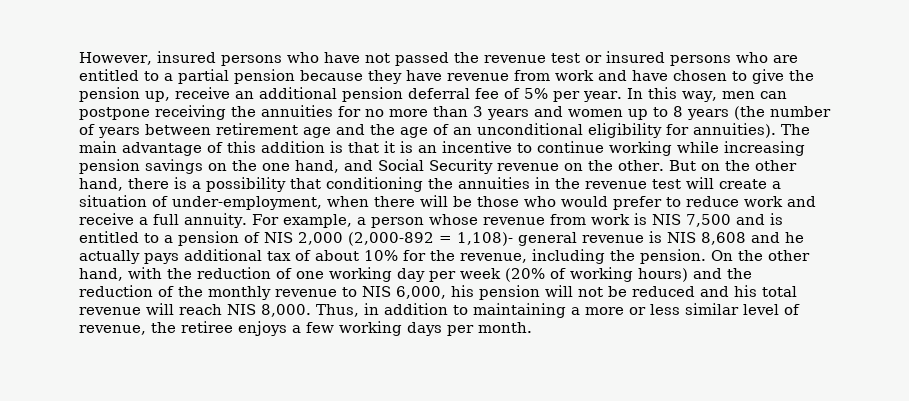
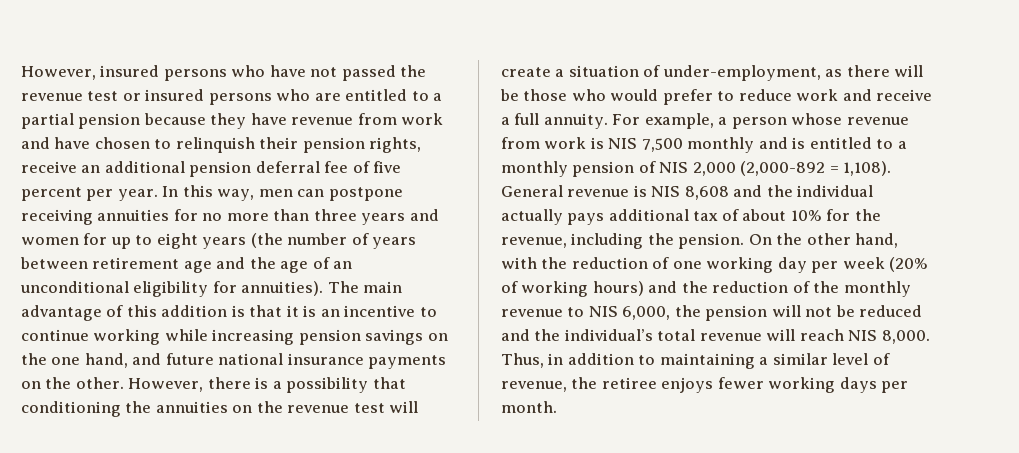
- However, insured persons who have not passed the revenue test or insured persons who are entitled to a partial pension because they have revenue from work and have chosen to give the pension up, receive an additional pension deferral fee of 5% per year.
+ However, insured persons who have not passed the revenue test or insured persons who are entitled to a partial pension because they have revenue from work and have chosen to relinquish their pension rights, receive an additional pension deferral fee of five percent per year.
- In this way, men can postpone receiving the annuities for no more than 3 years and women up to 8 years (the number of years between retirement age and the age of an unconditional eligibility for annuities).
+ In this way, men can postpone receiving annuities for no more than three years and women for up to eight years (the number of years between retirement age and the age of an unconditional eligibility for annuities).
- The main advantage of this addition is that it is an incentive to continue working while increasing pension savings on the one hand, and Social Security revenue on the other. But on the other hand, there is a possibility that conditioning the annuities in the revenue test will create a situation of under-employment, when there will be those who would prefer to reduce work and receive a full annuity.
+ The main advantage of this addition is that it is an incentive to continue working while increasing pension savings on the one hand, and future national insurance payments on the other. However, there is a possibility that conditioning the annuities on the revenue test will create a situation of under-employment, as there will be those who would prefer to reduce work and receive a full annuity.
- For example, a person whose revenue from work is NIS 7,500 and is entitled to a pension of NIS 2,000 (2,000-892 = 1,108)- general revenue is NIS 8,608 and he actually pays additional tax of about 10% for the revenue, including the pension.
+ For example, a person whose revenue from work is NIS 7,500 monthly and is entitled to a monthly pension of NIS 2,000 (2,000-892 = 1,108). General revenue is NIS 8,608 and the individual actually pays additional tax of about 10% for the revenue, including the pension.
- On the other hand, with the reduction of one working day per week (20% of working hours) and the reduction of the monthly revenue to NIS 6,000, his pension will not be reduced and his total revenue will reach NIS 8,000.
+ On the other hand, with the reduction of one working day per week (20% of working hours) and the reduction of the monthly revenue to NIS 6,000, the pension will not be reduced and the individual’s total revenue will reach NIS 8,000.
- Thus, in addition to maintaining a more or less similar level of revenue, the retiree enjoys a few working days per month.
+ Thus, in addition to maintaining a similar level of revenue, the retiree enjoys fewer working days per month.

